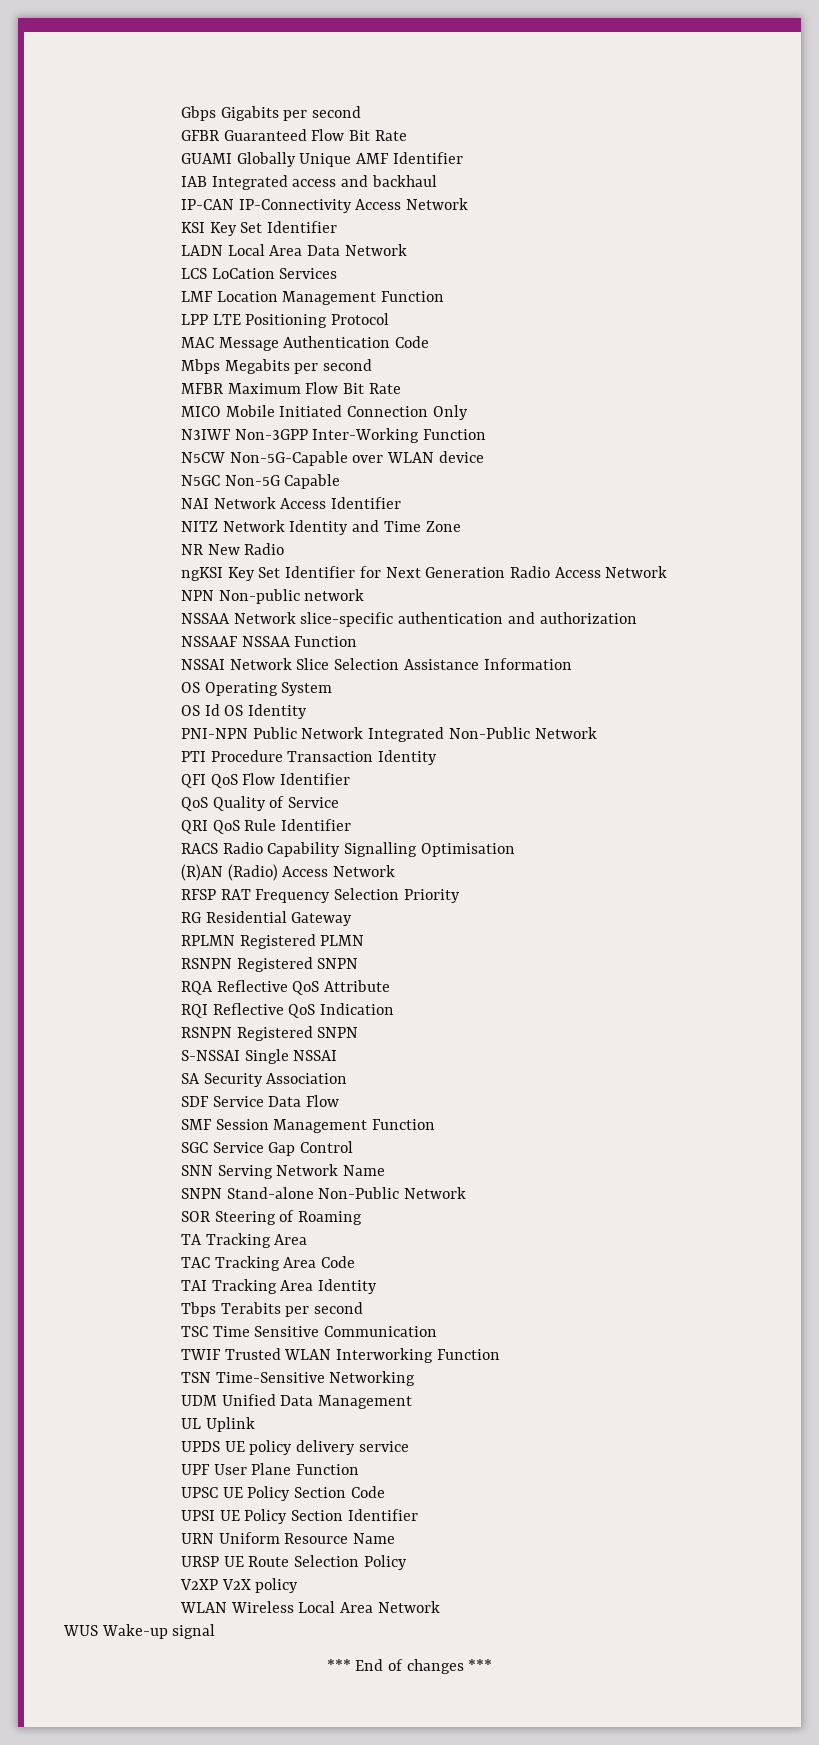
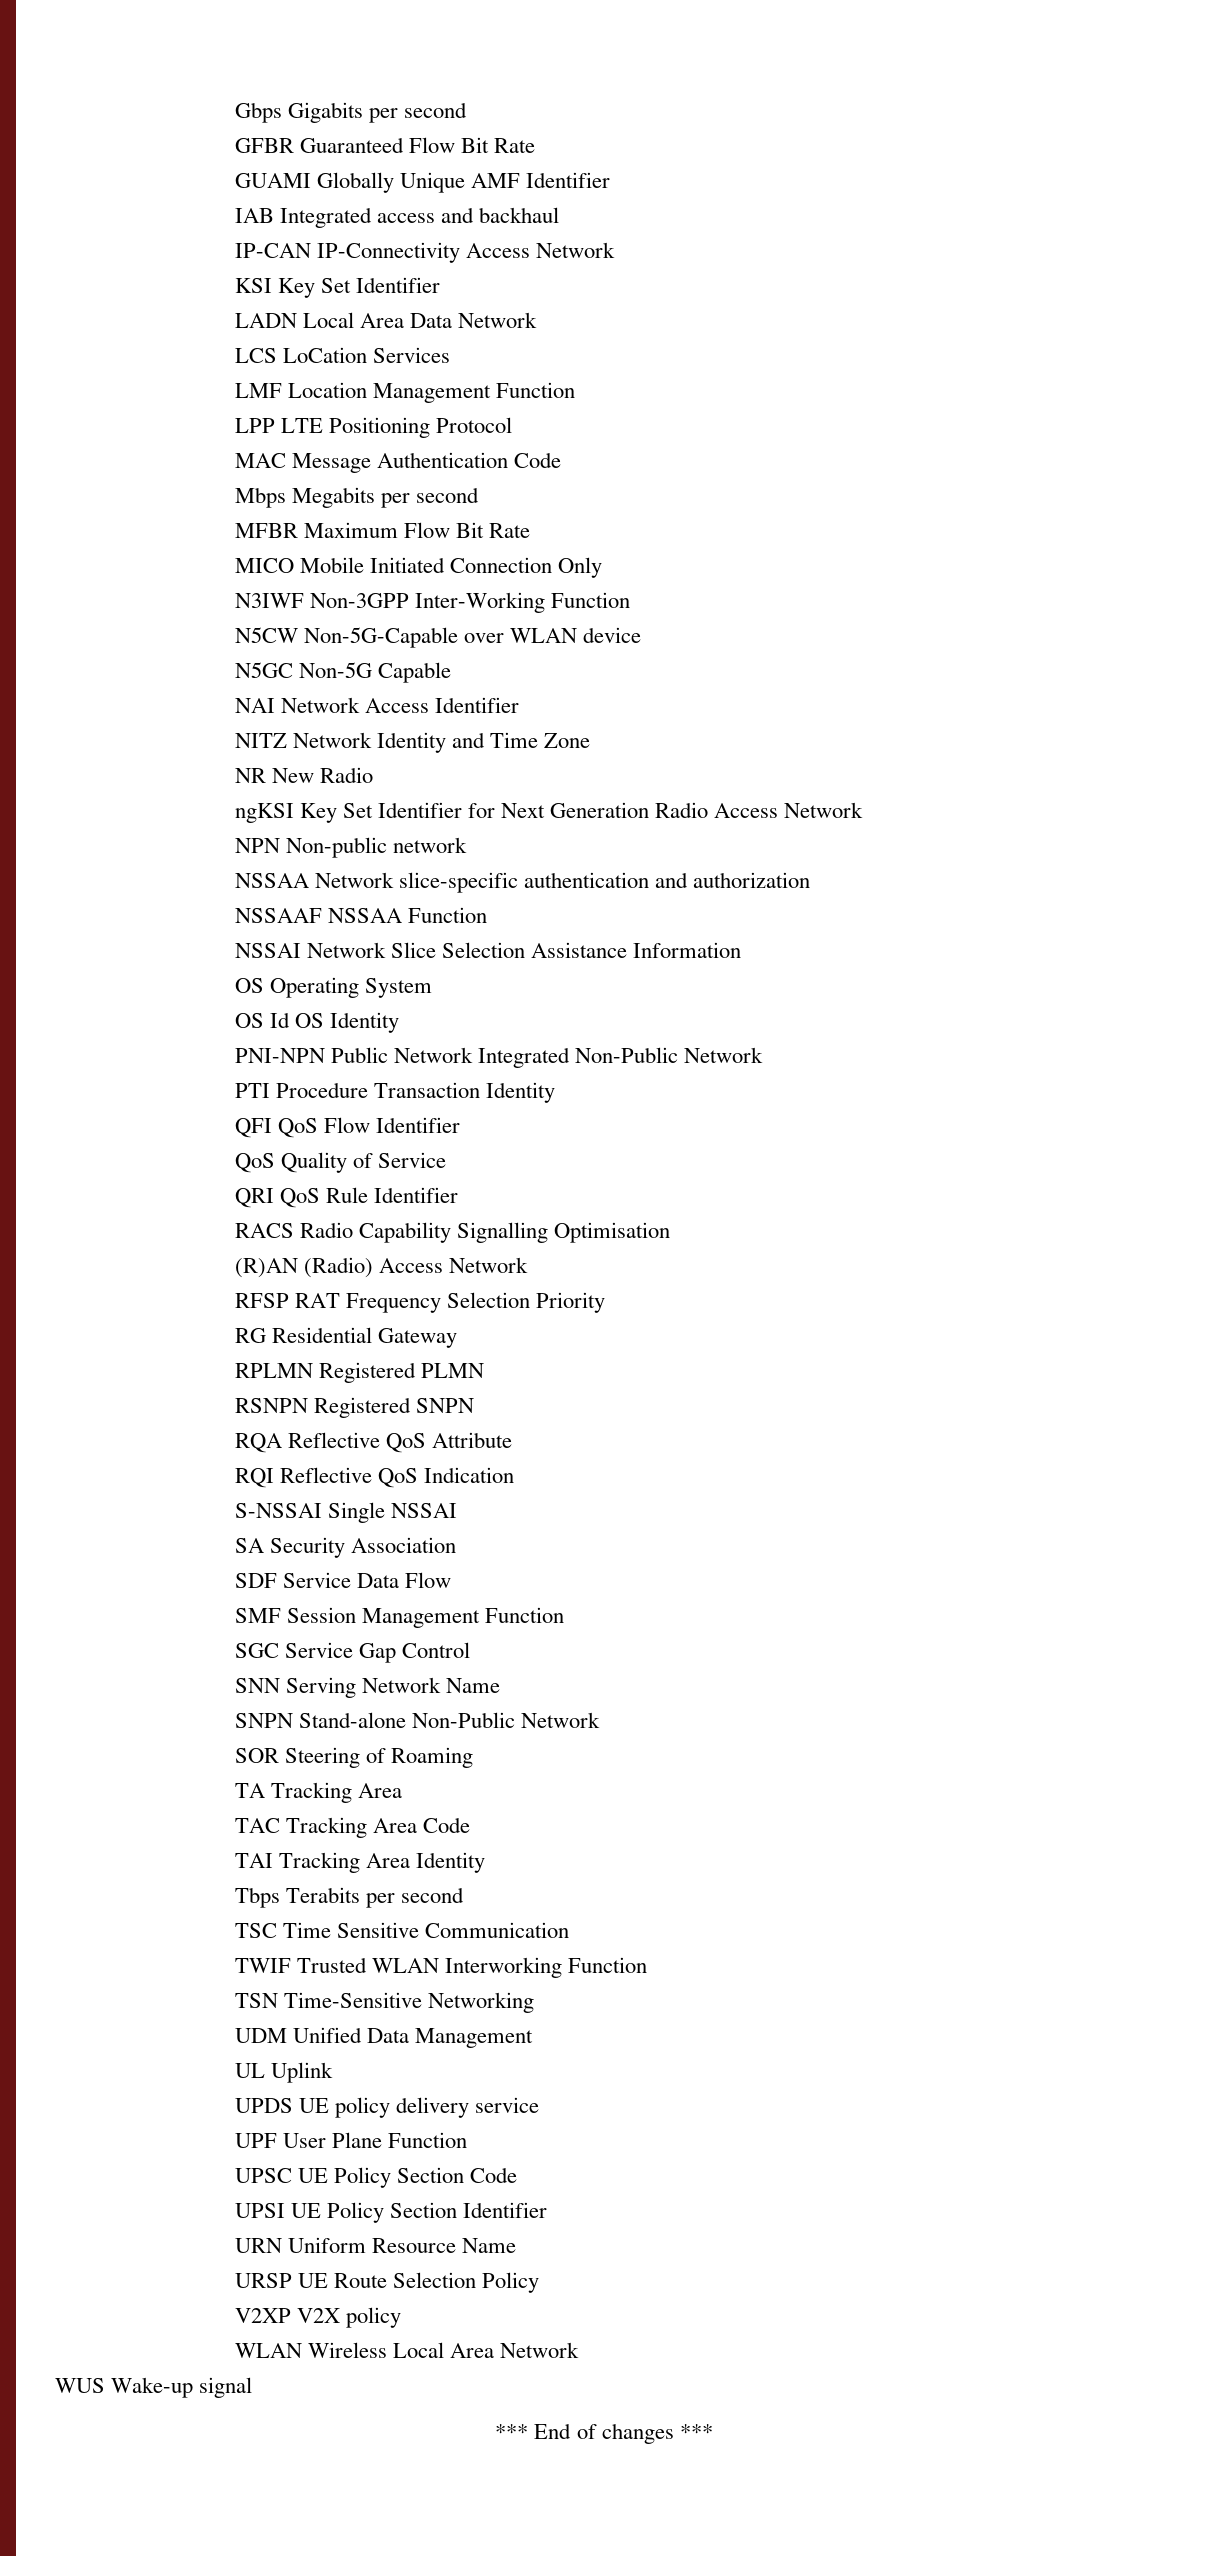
  RQI Reflective QoS Indication
- RSNPN Registered SNPN

